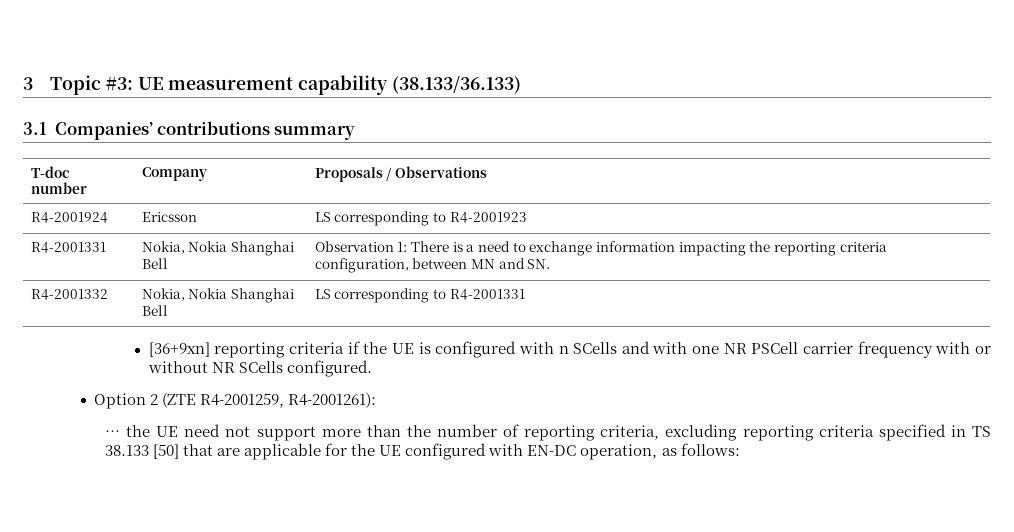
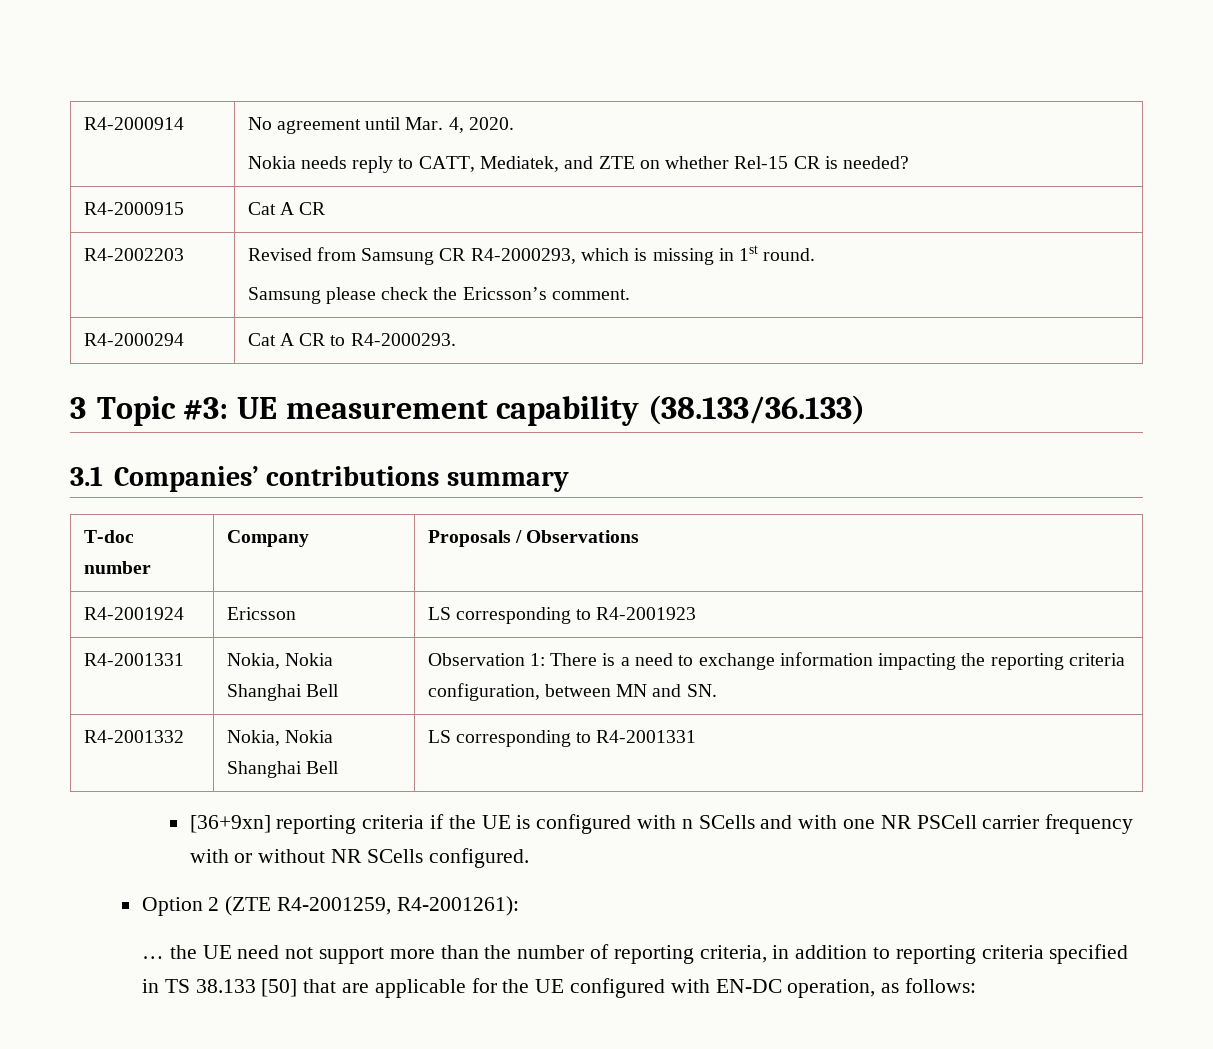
+ R4-2000914 | No agreement until Mar. 4, 2020.
+ Nokia needs reply to CATT, Mediatek, and ZTE on whether Rel-15 CR is needed?
+ R4-2000915 | Cat A CR
+ R4-2002203 | Revised from Samsung CR R4-2000293, which is missing in 1st round.
+ Samsung please check the Ericsson’s comment.
+ R4-2000294 | Cat A CR to R4-2000293.
- … the UE need not support more than the number of reporting criteria, excluding reporting criteria specified in TS 38.133 [50] that are applicable for the UE configured with EN-DC operation, as follows:
+ … the UE need not support more than the number of reporting criteria, in addition to reporting criteria specified in TS 38.133 [50] that are applicable for the UE configured with EN-DC operation, as follows:

